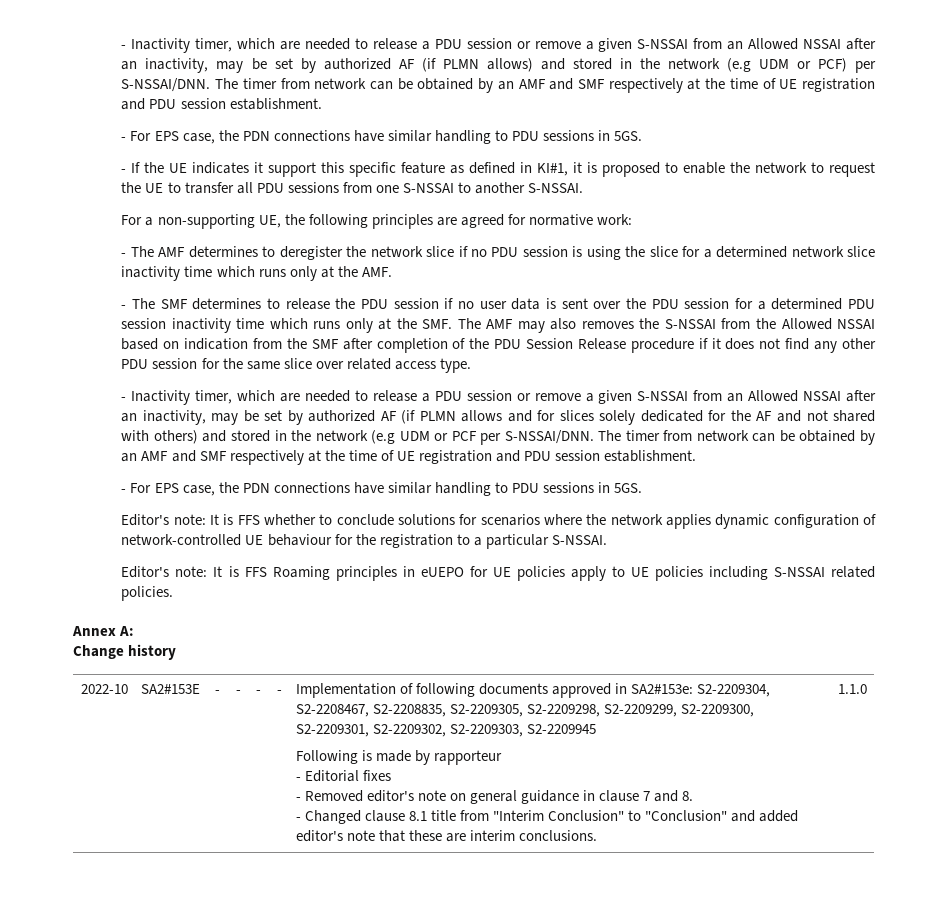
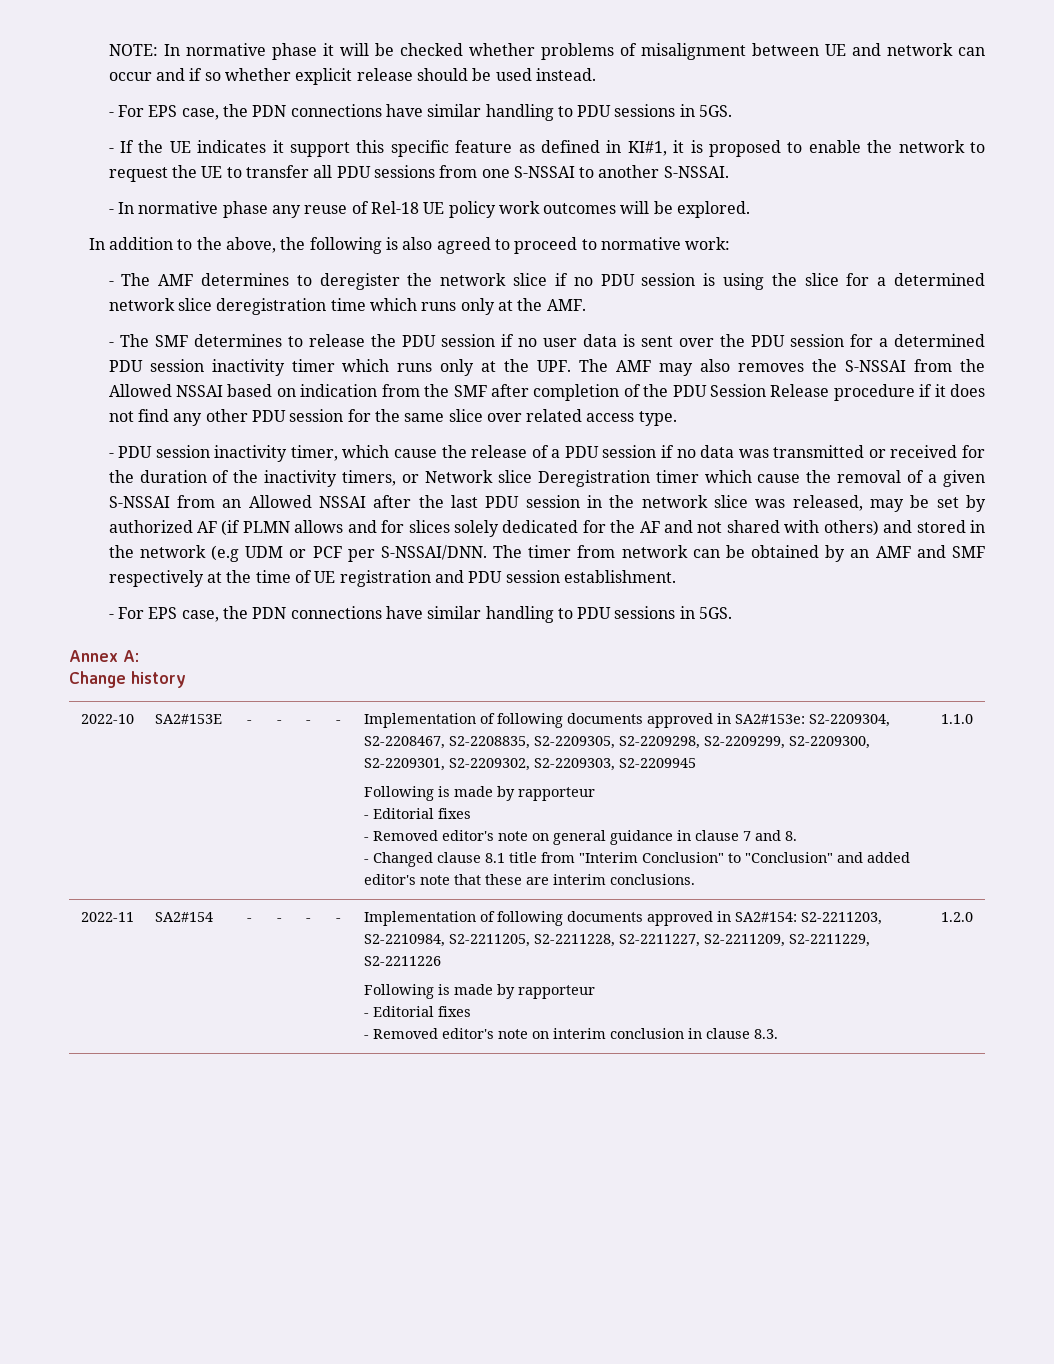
- - Inactivity timer, which are needed to release a PDU session or remove a given S-NSSAI from an Allowed NSSAI after an inactivity, may be set by authorized AF (if PLMN allows) and stored in the network (e.g UDM or PCF) per S-NSSAI/DNN. The timer from network can be obtained by an AMF and SMF respectively at the time of UE registration and PDU session establishment.
+ NOTE: In normative phase it will be checked whether problems of misalignment between UE and network can occur and if so whether explicit release should be used instead.
- For a non-supporting UE, the following principles are agreed for normative work:
+ - In normative phase any reuse of Rel-18 UE policy work outcomes will be explored.
+ In addition to the above, the following is also agreed to proceed to normative work:
- - The AMF determines to deregister the network slice if no PDU session is using the slice for a determined network slice inactivity time which runs only at the AMF.
+ - The AMF determines to deregister the network slice if no PDU session is using the slice for a determined network slice deregistration time which runs only at the AMF.
- - The SMF determines to release the PDU session if no user data is sent over the PDU session for a determined PDU session inactivity time which runs only at the SMF. The AMF may also removes the S-NSSAI from the Allowed NSSAI based on indication from the SMF after completion of the PDU Session Release procedure if it does not find any other PDU session for the same slice over related access type.
+ - The SMF determines to release the PDU session if no user data is sent over the PDU session for a determined PDU session inactivity timer which runs only at the UPF. The AMF may also removes the S-NSSAI from the Allowed NSSAI based on indication from the SMF after completion of the PDU Session Release procedure if it does not find any other PDU session for the same slice over related access type.
- - Inactivity timer, which are needed to release a PDU session or remove a given S-NSSAI from an Allowed NSSAI after an inactivity, may be set by authorized AF (if PLMN allows and for slices solely dedicated for the AF and not shared with others) and stored in the network (e.g UDM or PCF per S-NSSAI/DNN.
+ - PDU session inactivity timer, which cause the release of a PDU session if no data was transmitted or received for the duration of the inactivity timers, or Network slice Deregistration timer which cause the removal of a given S-NSSAI from an Allowed NSSAI after the last PDU session in the network slice was released, may be set by authorized AF (if PLMN allows and for slices solely dedicated for the AF and not shared with others) and stored in the network (e.g UDM or PCF per S-NSSAI/DNN.
- Editor's note: It is FFS whether to conclude solutions for scenarios where the network applies dynamic configuration of network-controlled UE behaviour for the registration to a particular S-NSSAI.
- Editor's note: It is FFS Roaming principles in eUEPO for UE policies apply to UE policies including S-NSSAI related policies.
+ 2022-11 | SA2#154 | - | - | - | - | Implementation of following documents approved in SA2#154: S2-2211203, S2-2210984, S2-2211205, S2-2211228, S2-2211227, S2-2211209, S2-2211229, S2-2211226
+ Following is made by rapporteur
+ - Editorial fixes
+ - Removed editor's note on interim conclusion in clause 8.3. | 1.2.0

